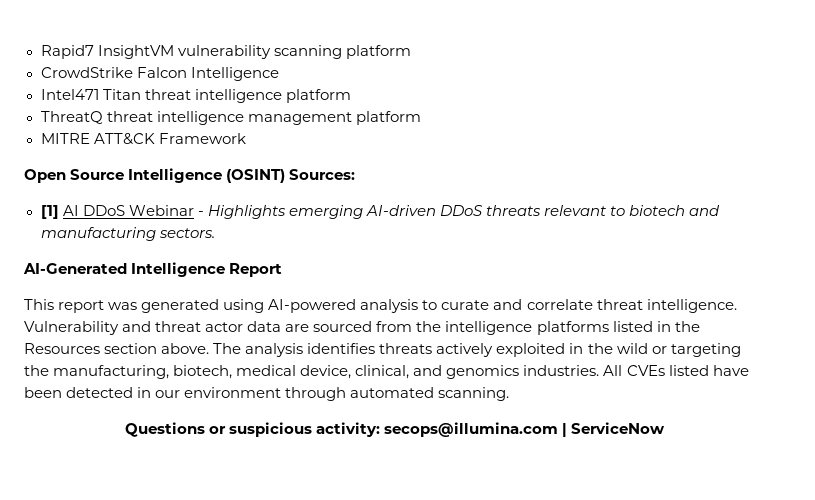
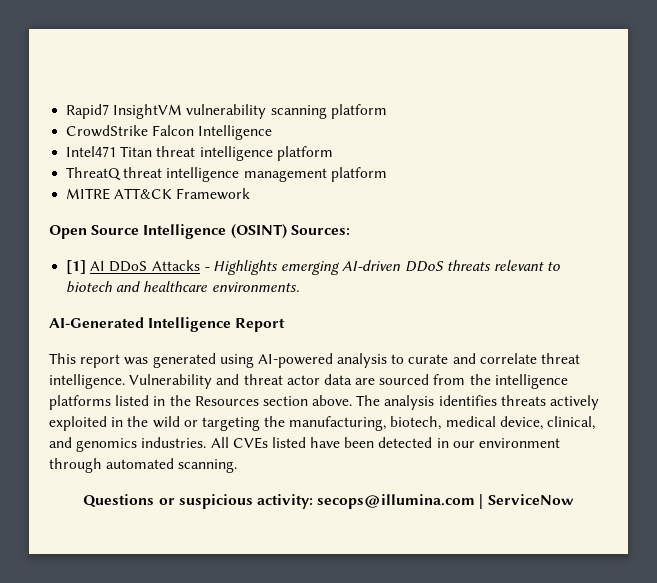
- [1] AI DDoS Webinar - Highlights emerging AI-driven DDoS threats relevant to biotech and manufacturing sectors.
+ [1] AI DDoS Attacks - Highlights emerging AI-driven DDoS threats relevant to biotech and healthcare environments.

